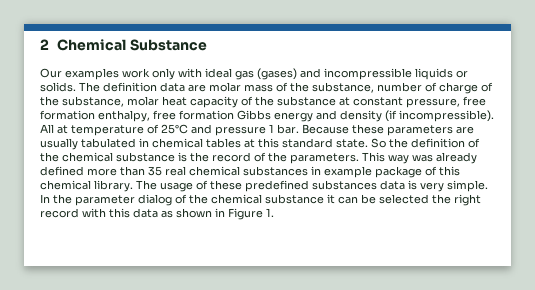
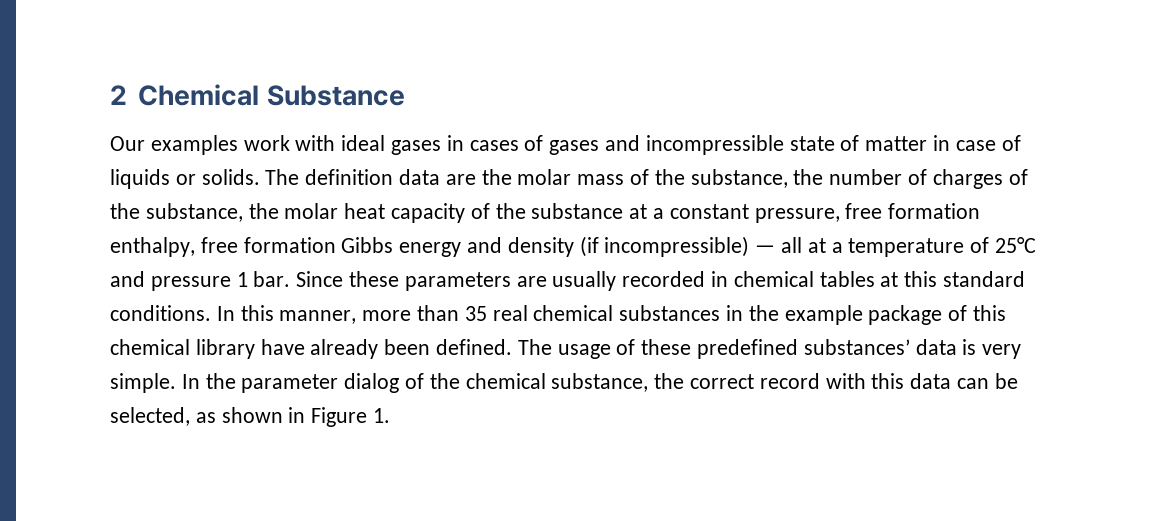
- Our examples work only with ideal gas (gases) and incompressible liquids or solids.
+ Our examples work with ideal gases in cases of gases and incompressible state of matter in case of liquids or solids.
- The definition data are molar mass of the substance, number of charge of the substance, molar heat capacity of the substance at constant pressure, free formation enthalpy, free formation Gibbs energy and density (if incompressible). All at temperature of 25°C and pressure 1 bar.
+ The definition data are the molar mass of the substance, the number of charges of the substance, the molar heat capacity of the substance at a constant pressure, free formation enthalpy, free formation Gibbs energy and density (if incompressible) — all at a temperature of 25°C and pressure 1 bar.
- Because these parameters are usually tabulated in chemical tables at this standard state. So the definition of the chemical substance is the record of the parameters. This way was already defined more than 35 real chemical substances in example package of this chemical library.
+ Since these parameters are usually recorded in chemical tables at this standard conditions. In this manner, more than 35 real chemical substances in the example package of this chemical library have already been defined.
- The usage of these predefined substances data is very simple.
+ The usage of these predefined substances’ data is very simple.
- In the parameter dialog of the chemical substance it can be selected the right record with this data as shown in Figure 1.
+ In the parameter dialog of the chemical substance, the correct record with this data can be selected, as shown in Figure 1.

